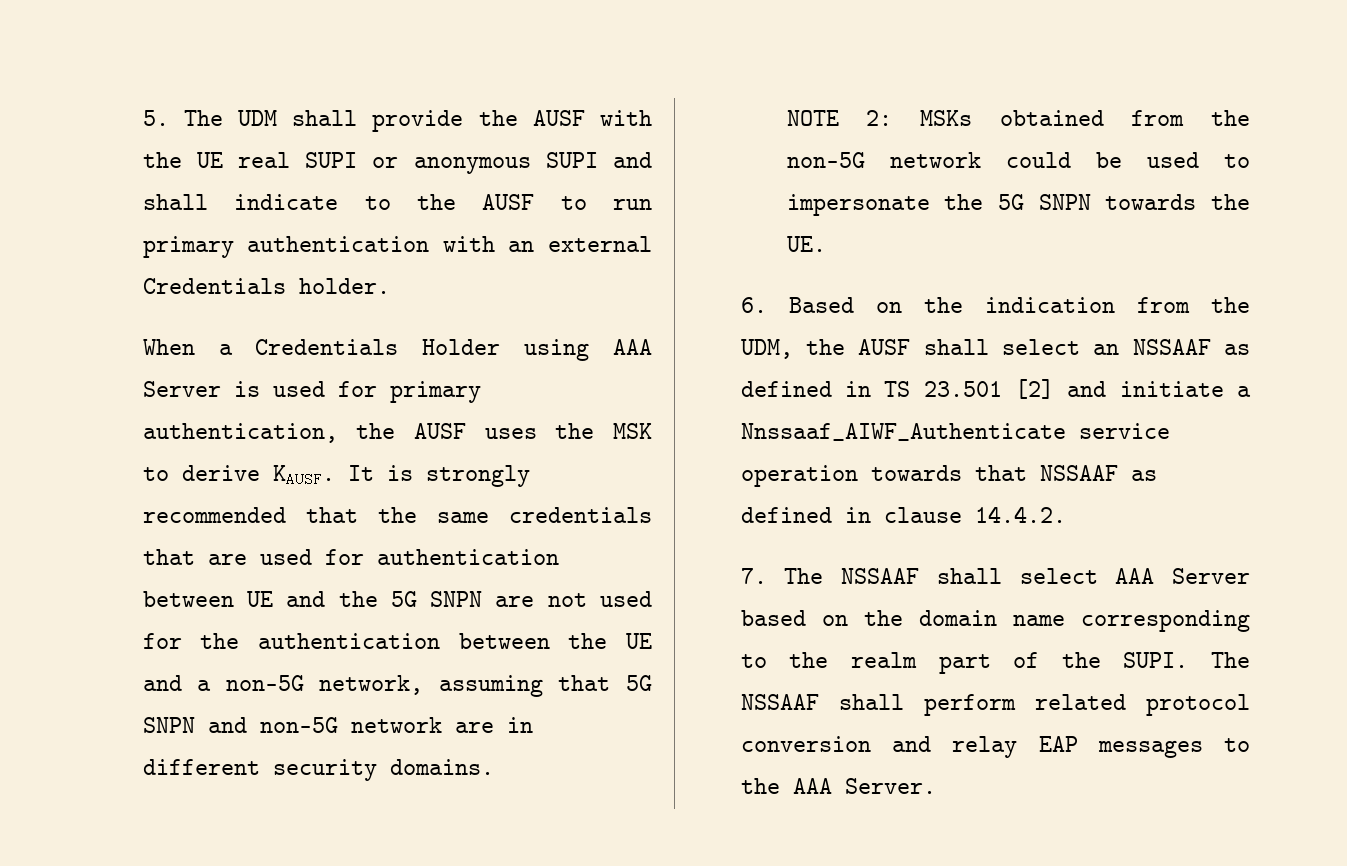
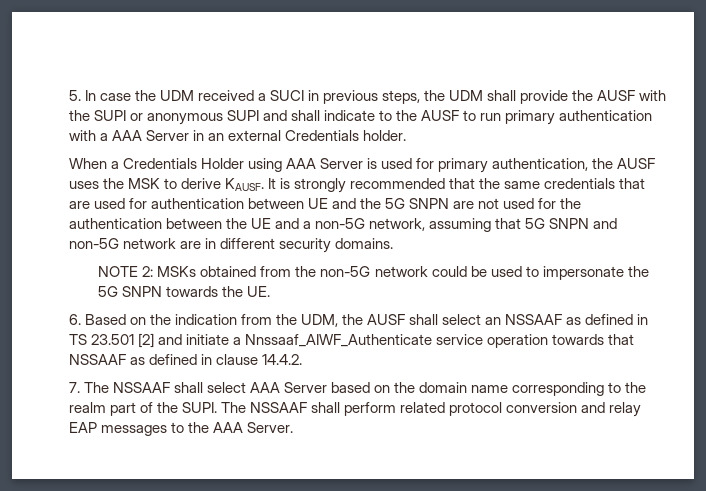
- 5. The UDM shall provide the AUSF with the UE real SUPI or anonymous SUPI and shall indicate to the AUSF to run primary authentication with an external Credentials holder.
+ 5. In case the UDM received a SUCI in previous steps, the UDM shall provide the AUSF with the SUPI or anonymous SUPI and shall indicate to the AUSF to run primary authentication with a AAA Server in an external Credentials holder.

